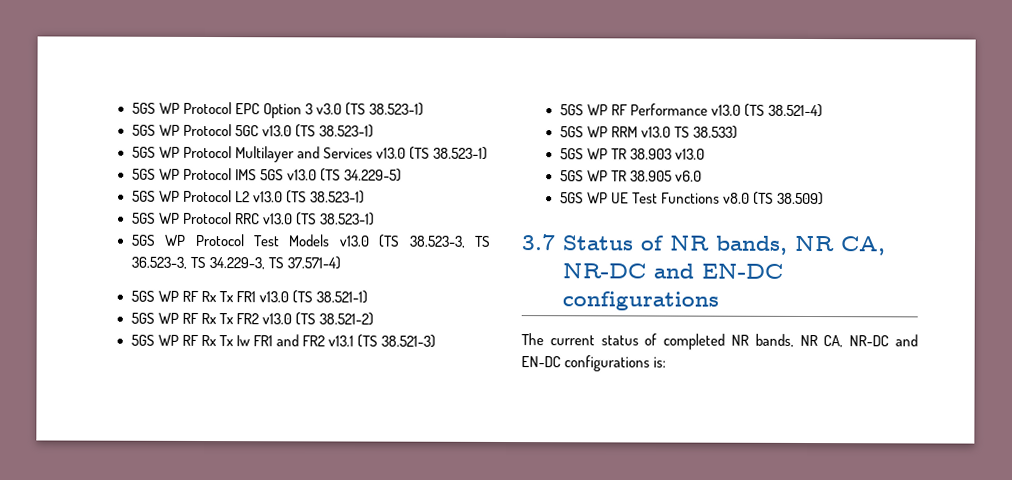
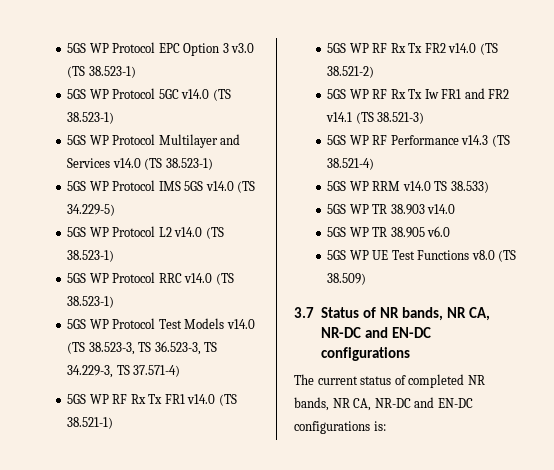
- 5GS WP Protocol 5GC v13.0 (TS 38.523-1)
+ 5GS WP Protocol 5GC v14.0 (TS 38.523-1)
- 5GS WP Protocol Multilayer and Services v13.0 (TS 38.523-1)
+ 5GS WP Protocol Multilayer and Services v14.0 (TS 38.523-1)
- 5GS WP Protocol IMS 5GS v13.0 (TS 34.229-5)
+ 5GS WP Protocol IMS 5GS v14.0 (TS 34.229-5)
- 5GS WP Protocol L2 v13.0 (TS 38.523-1)
+ 5GS WP Protocol L2 v14.0 (TS 38.523-1)
- 5GS WP Protocol RRC v13.0 (TS 38.523-1)
+ 5GS WP Protocol RRC v14.0 (TS 38.523-1)
- 5GS WP Protocol Test Models v13.0 (TS 38.523-3, TS 36.523-3, TS 34.229-3, TS 37.571-4)
+ 5GS WP Protocol Test Models v14.0 (TS 38.523-3, TS 36.523-3, TS 34.229-3, TS 37.571-4)
- 5GS WP RF Rx Tx FR1 v13.0 (TS 38.521-1)
+ 5GS WP RF Rx Tx FR1 v14.0 (TS 38.521-1)
- 5GS WP RF Rx Tx FR2 v13.0 (TS 38.521-2)
+ 5GS WP RF Rx Tx FR2 v14.0 (TS 38.521-2)
- 5GS WP RF Rx Tx Iw FR1 and FR2 v13.1 (TS 38.521-3)
+ 5GS WP RF Rx Tx Iw FR1 and FR2 v14.1 (TS 38.521-3)
- 5GS WP RF Performance v13.0 (TS 38.521-4)
+ 5GS WP RF Performance v14.3 (TS 38.521-4)
- 5GS WP RRM v13.0 TS 38.533)
+ 5GS WP RRM v14.0 TS 38.533)
- 5GS WP TR 38.903 v13.0
+ 5GS WP TR 38.903 v14.0

